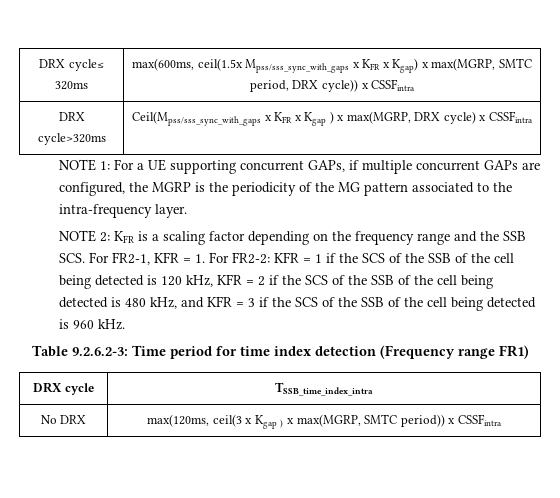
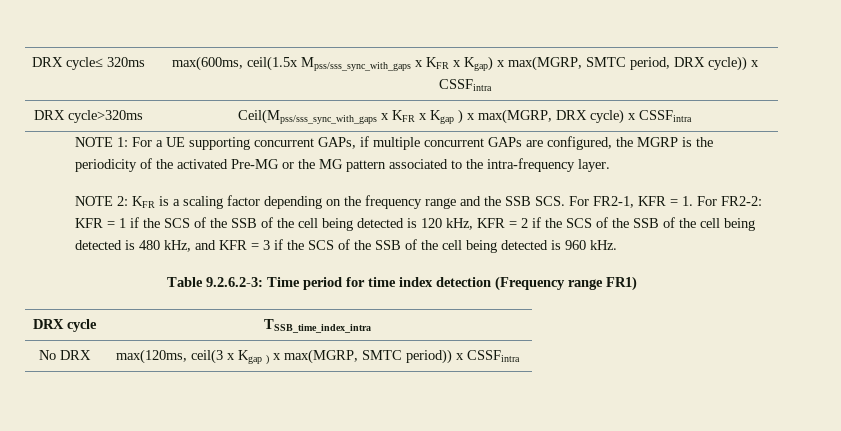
- NOTE 1: For a UE supporting concurrent GAPs, if multiple concurrent GAPs are configured, the MGRP is the periodicity of the MG pattern associated to the intra-frequency layer.
+ NOTE 1: For a UE supporting concurrent GAPs, if multiple concurrent GAPs are configured, the MGRP is the periodicity of the activated Pre-MG or the MG pattern associated to the intra-frequency layer.

